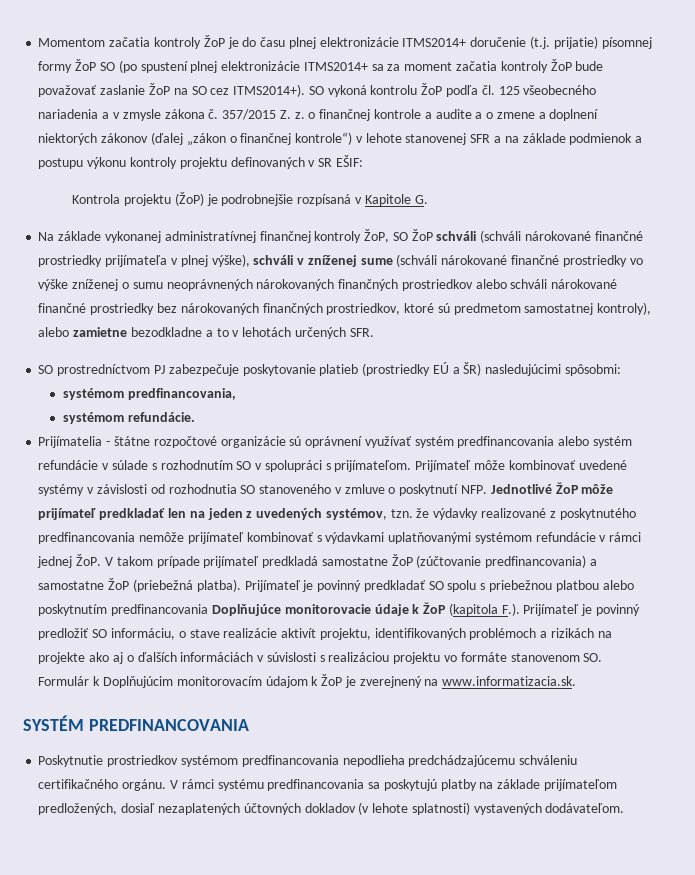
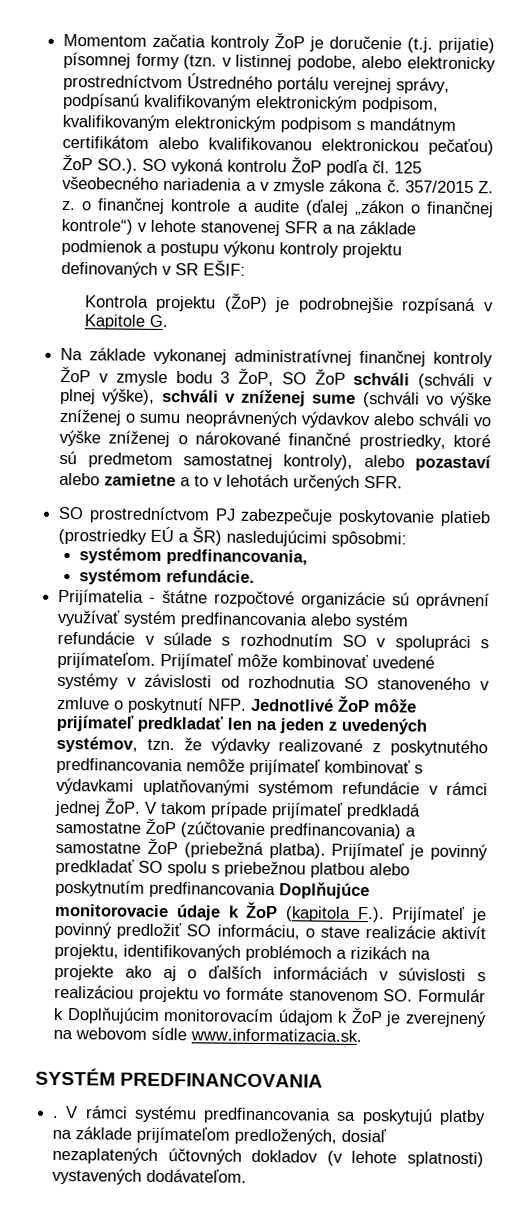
- Momentom začatia kontroly ŽoP je do času plnej elektronizácie ITMS2014+ doručenie (t.j. prijatie) písomnej formy ŽoP SO (po spustení plnej elektronizácie ITMS2014+ sa za moment začatia kontroly ŽoP bude považovať zaslanie ŽoP na SO cez ITMS2014+). SO vykoná kontrolu ŽoP podľa čl. 125 všeobecného nariadenia a v zmysle zákona č.
+ Momentom začatia kontroly ŽoP je doručenie (t.j. prijatie) písomnej formy (tzn. v listinnej podobe, alebo elektronicky prostredníctvom Ústredného portálu verejnej správy, podpísanú kvalifikovaným elektronickým podpisom, kvalifikovaným elektronickým podpisom s mandátnym certifikátom alebo kvalifikovanou elektronickou pečaťou) ŽoP SO.). SO vykoná kontrolu ŽoP podľa čl. 125 všeobecného nariadenia a v zmysle zákona č.
- 357/2015 Z. z. o finančnej kontrole a audite a o zmene a doplnení niektorých zákonov (ďalej „zákon o finančnej kontrole“) v lehote stanovenej SFR a na základe podmienok a postupu výkonu kontroly projektu definovaných v SR EŠIF:
+ 357/2015 Z. z. o finančnej kontrole a audite (ďalej „zákon o finančnej kontrole“) v lehote stanovenej SFR a na základe podmienok a postupu výkonu kontroly projektu definovaných v SR EŠIF:
- Na základe vykonanej administratívnej finančnej kontroly ŽoP, SO ŽoP schváli (schváli nárokované finančné prostriedky prijímateľa v plnej výške), schváli v zníženej sume (schváli nárokované finančné prostriedky vo výške zníženej o sumu neoprávnených nárokovaných finančných prostriedkov alebo schváli nárokované finančné prostriedky bez nárokovaných finančných prostriedkov, ktoré sú predmetom samostatnej kontroly), alebo zamietne bezodkladne a to v lehotách určených SFR.
+ Na základe vykonanej administratívnej finančnej kontroly ŽoP v zmysle bodu 3 ŽoP, SO ŽoP schváli (schváli v plnej výške), schváli v zníženej sume (schváli vo výške zníženej o sumu neoprávnených výdavkov alebo schváli vo výške zníženej o nárokované finančné prostriedky, ktoré sú predmetom samostatnej kontroly), alebo pozastaví alebo zamietne a to v lehotách určených SFR.
- Prijímateľ je povinný predkladať SO spolu s priebežnou platbou alebo poskytnutím predfinancovania Doplňujúce monitorovacie údaje k ŽoP (kapitola F.). Prijímateľ je povinný predložiť SO informáciu, o stave realizácie aktivít projektu, identifikovaných problémoch a rizikách na projekte ako aj o ďalších informáciách v súvislosti s realizáciou projektu vo formáte stanovenom SO. Formulár k Doplňujúcim monitorovacím údajom k ŽoP je zverejnený na www.informatizacia.sk.
+ Prijímateľ je povinný predkladať SO spolu s priebežnou platbou alebo poskytnutím predfinancovania Doplňujúce monitorovacie údaje k ŽoP (kapitola F.). Prijímateľ je povinný predložiť SO informáciu, o stave realizácie aktivít projektu, identifikovaných problémoch a rizikách na projekte ako aj o ďalších informáciách v súvislosti s realizáciou projektu vo formáte stanovenom SO. Formulár k Doplňujúcim monitorovacím údajom k ŽoP je zverejnený na webovom sídle www.informatizacia.sk.
- Poskytnutie prostriedkov systémom predfinancovania nepodlieha predchádzajúcemu schváleniu certifikačného orgánu.
+ .

